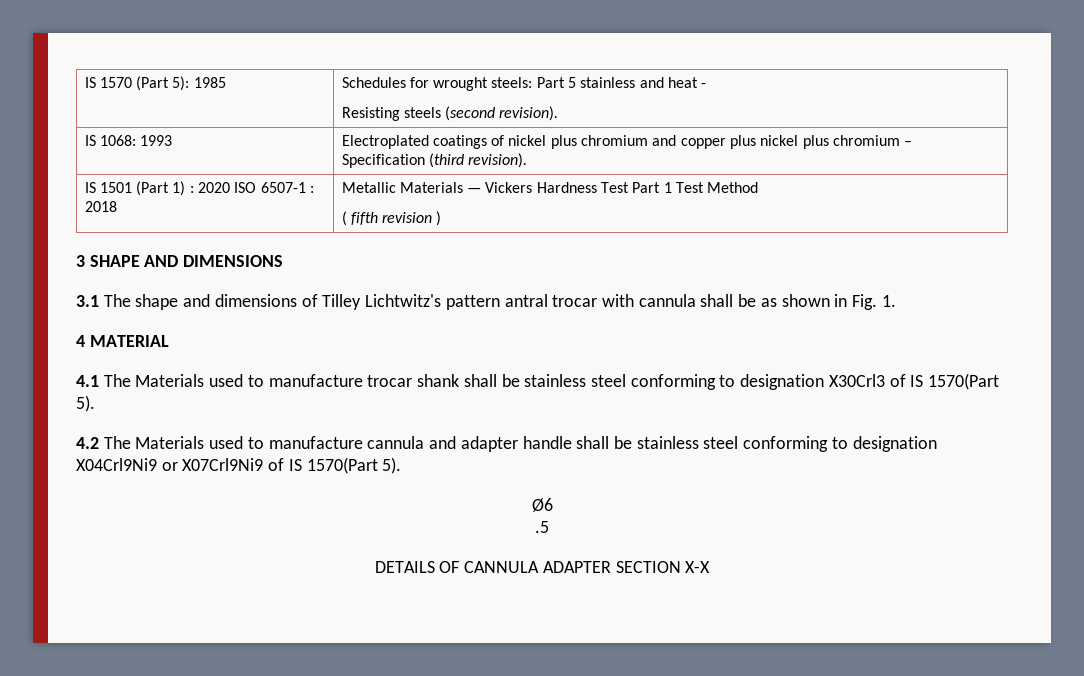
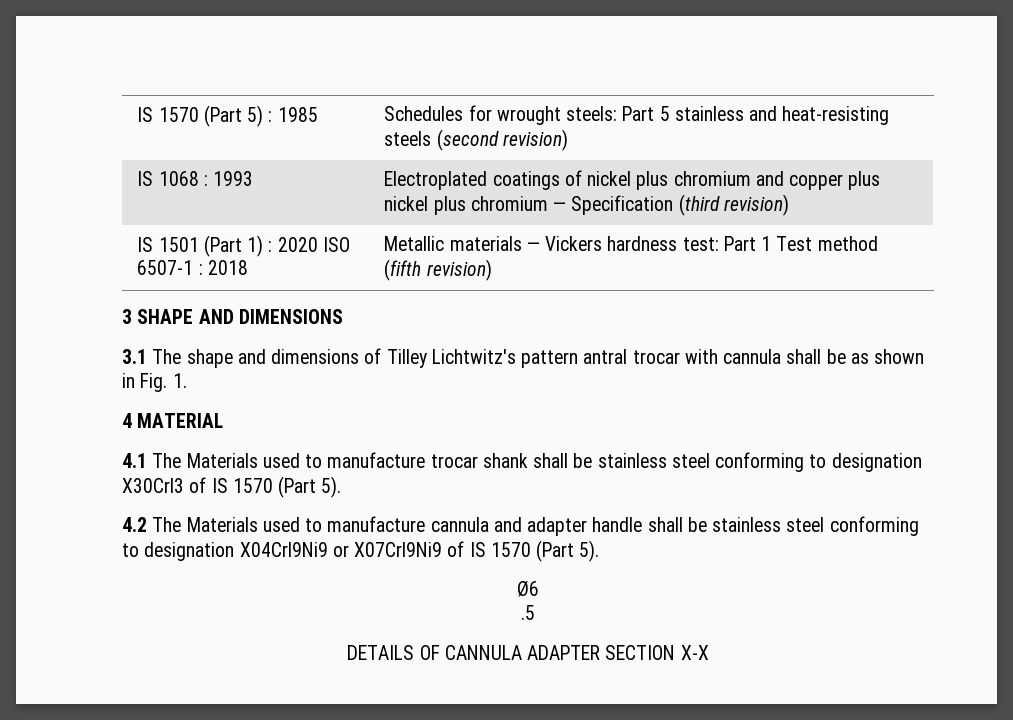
- IS 1570 (Part 5): 1985 | Schedules for wrought steels: Part 5 stainless and heat -
- Resisting steels (second revision).
- IS 1068: 1993 | Electroplated coatings of nickel plus chromium and copper plus nickel plus chromium – Specification (third revision).
+ IS 1570 (Part 5) : 1985 | Schedules for wrought steels: Part 5 stainless and heat-resisting steels (second revision)
+ IS 1068 : 1993 | Electroplated coatings of nickel plus chromium and copper plus nickel plus chromium — Specification (third revision)
- IS 1501 (Part 1) : 2020 ISO 6507-1 : 2018 | Metallic Materials — Vickers Hardness Test Part 1 Test Method
- ( fifth revision )
+ IS 1501 (Part 1) : 2020 ISO 6507-1 : 2018 | Metallic materials — Vickers hardness test: Part 1 Test method (fifth revision)
- 4.1 The Materials used to manufacture trocar shank shall be stainless steel conforming to designation X30Crl3 of IS 1570(Part 5).
+ 4.1 The Materials used to manufacture trocar shank shall be stainless steel conforming to designation X30Crl3 of IS 1570 (Part 5).
- 4.2 The Materials used to manufacture cannula and adapter handle shall be stainless steel conforming to designation X04Crl9Ni9 or X07Crl9Ni9 of IS 1570(Part 5).
+ 4.2 The Materials used to manufacture cannula and adapter handle shall be stainless steel conforming to designation X04Crl9Ni9 or X07Crl9Ni9 of IS 1570 (Part 5).

